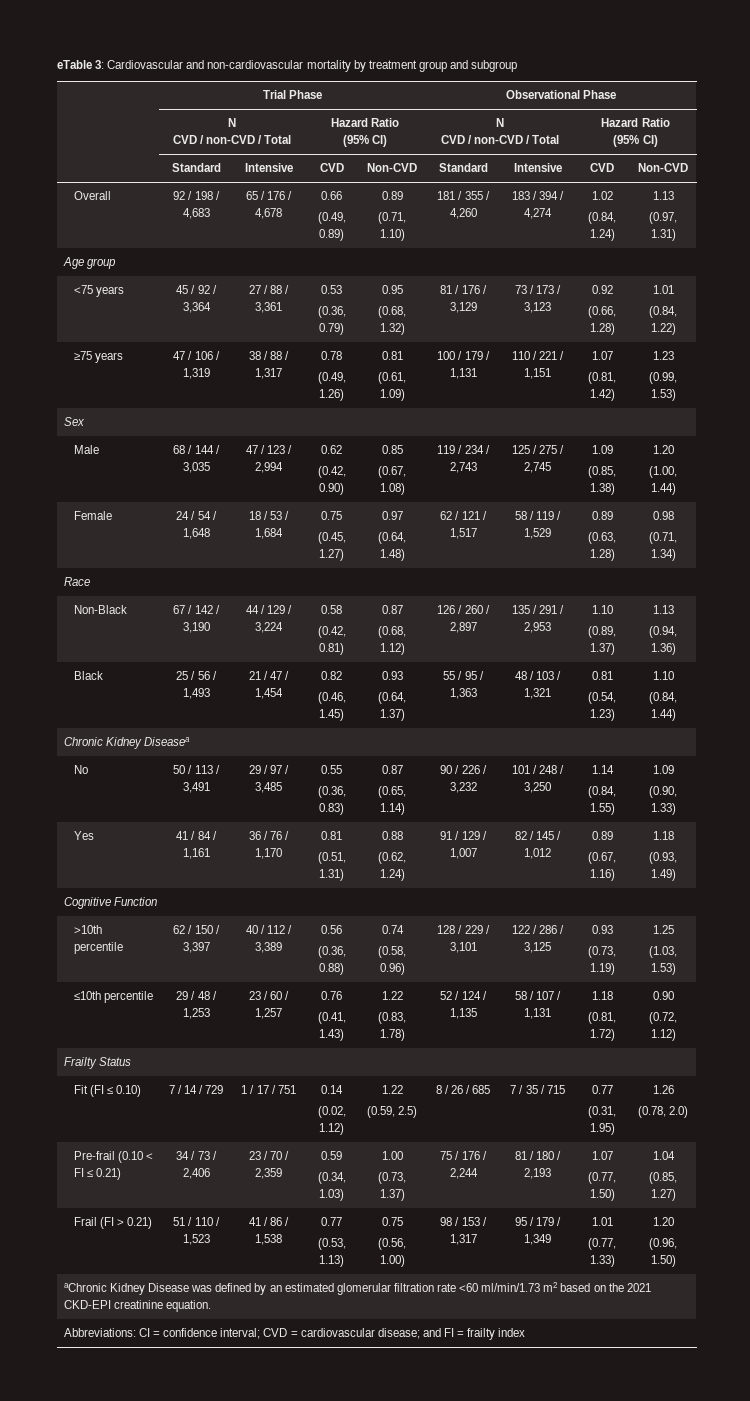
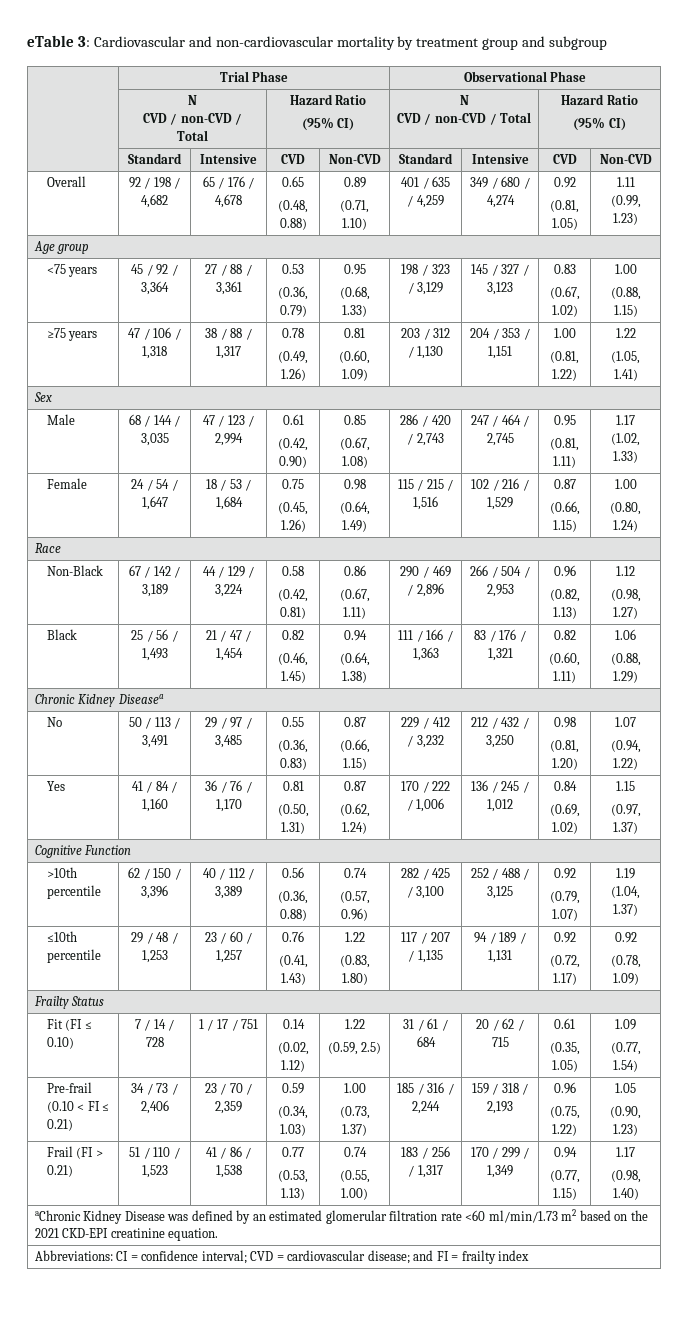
- Overall | 92 / 198 / 4,683 | 65 / 176 / 4,678 | 0.66
- (0.49, 0.89) | 0.89
- (0.71, 1.10) | 181 / 355 / 4,260 | 183 / 394 / 4,274 | 1.02
- (0.84, 1.24) | 1.13
- (0.97, 1.31)
+ Overall | 92 / 198 / 4,682 | 65 / 176 / 4,678 | 0.65
+ (0.48, 0.88) | 0.89
+ (0.71, 1.10) | 401 / 635 / 4,259 | 349 / 680 / 4,274 | 0.92
+ (0.81, 1.05) | 1.11
+ (0.99, 1.23)
  <75 years | 45 / 92 / 3,364 | 27 / 88 / 3,361 | 0.53
  (0.36, 0.79) | 0.95
- (0.68, 1.32) | 81 / 176 / 3,129 | 73 / 173 / 3,123 | 0.92
- (0.66, 1.28) | 1.01
- (0.84, 1.22)
+ (0.68, 1.33) | 198 / 323 / 3,129 | 145 / 327 / 3,123 | 0.83
+ (0.67, 1.02) | 1.00
+ (0.88, 1.15)
- ≥75 years | 47 / 106 / 1,319 | 38 / 88 / 1,317 | 0.78
+ ≥75 years | 47 / 106 / 1,318 | 38 / 88 / 1,317 | 0.78
  (0.49, 1.26) | 0.81
- (0.61, 1.09) | 100 / 179 / 1,131 | 110 / 221 / 1,151 | 1.07
- (0.81, 1.42) | 1.23
- (0.99, 1.53)
+ (0.60, 1.09) | 203 / 312 / 1,130 | 204 / 353 / 1,151 | 1.00
+ (0.81, 1.22) | 1.22
+ (1.05, 1.41)
- Male | 68 / 144 / 3,035 | 47 / 123 / 2,994 | 0.62
+ Male | 68 / 144 / 3,035 | 47 / 123 / 2,994 | 0.61
  (0.42, 0.90) | 0.85
- (0.67, 1.08) | 119 / 234 / 2,743 | 125 / 275 / 2,745 | 1.09
- (0.85, 1.38) | 1.20
- (1.00, 1.44)
+ (0.67, 1.08) | 286 / 420 / 2,743 | 247 / 464 / 2,745 | 0.95
+ (0.81, 1.11) | 1.17
+ (1.02, 1.33)
- Female | 24 / 54 / 1,648 | 18 / 53 / 1,684 | 0.75
- (0.45, 1.27) | 0.97
- (0.64, 1.48) | 62 / 121 / 1,517 | 58 / 119 / 1,529 | 0.89
- (0.63, 1.28) | 0.98
- (0.71, 1.34)
+ Female | 24 / 54 / 1,647 | 18 / 53 / 1,684 | 0.75
+ (0.45, 1.26) | 0.98
+ (0.64, 1.49) | 115 / 215 / 1,516 | 102 / 216 / 1,529 | 0.87
+ (0.66, 1.15) | 1.00
+ (0.80, 1.24)
- Non-Black | 67 / 142 / 3,190 | 44 / 129 / 3,224 | 0.58
- (0.42, 0.81) | 0.87
- (0.68, 1.12) | 126 / 260 / 2,897 | 135 / 291 / 2,953 | 1.10
- (0.89, 1.37) | 1.13
- (0.94, 1.36)
+ Non-Black | 67 / 142 / 3,189 | 44 / 129 / 3,224 | 0.58
+ (0.42, 0.81) | 0.86
+ (0.67, 1.11) | 290 / 469 / 2,896 | 266 / 504 / 2,953 | 0.96
+ (0.82, 1.13) | 1.12
+ (0.98, 1.27)
  Black | 25 / 56 / 1,493 | 21 / 47 / 1,454 | 0.82
- (0.46, 1.45) | 0.93
- (0.64, 1.37) | 55 / 95 / 1,363 | 48 / 103 / 1,321 | 0.81
- (0.54, 1.23) | 1.10
- (0.84, 1.44)
+ (0.46, 1.45) | 0.94
+ (0.64, 1.38) | 111 / 166 / 1,363 | 83 / 176 / 1,321 | 0.82
+ (0.60, 1.11) | 1.06
+ (0.88, 1.29)
  No | 50 / 113 / 3,491 | 29 / 97 / 3,485 | 0.55
  (0.36, 0.83) | 0.87
- (0.65, 1.14) | 90 / 226 / 3,232 | 101 / 248 / 3,250 | 1.14
- (0.84, 1.55) | 1.09
- (0.90, 1.33)
+ (0.66, 1.15) | 229 / 412 / 3,232 | 212 / 432 / 3,250 | 0.98
+ (0.81, 1.20) | 1.07
+ (0.94, 1.22)
- Yes | 41 / 84 / 1,161 | 36 / 76 / 1,170 | 0.81
- (0.51, 1.31) | 0.88
- (0.62, 1.24) | 91 / 129 / 1,007 | 82 / 145 / 1,012 | 0.89
- (0.67, 1.16) | 1.18
- (0.93, 1.49)
+ Yes | 41 / 84 / 1,160 | 36 / 76 / 1,170 | 0.81
+ (0.50, 1.31) | 0.87
+ (0.62, 1.24) | 170 / 222 / 1,006 | 136 / 245 / 1,012 | 0.84
+ (0.69, 1.02) | 1.15
+ (0.97, 1.37)
- >10th percentile | 62 / 150 / 3,397 | 40 / 112 / 3,389 | 0.56
+ >10th percentile | 62 / 150 / 3,396 | 40 / 112 / 3,389 | 0.56
  (0.36, 0.88) | 0.74
- (0.58, 0.96) | 128 / 229 / 3,101 | 122 / 286 / 3,125 | 0.93
- (0.73, 1.19) | 1.25
- (1.03, 1.53)
+ (0.57, 0.96) | 282 / 425 / 3,100 | 252 / 488 / 3,125 | 0.92
+ (0.79, 1.07) | 1.19
+ (1.04, 1.37)
  ≤10th percentile | 29 / 48 / 1,253 | 23 / 60 / 1,257 | 0.76
  (0.41, 1.43) | 1.22
- (0.83, 1.78) | 52 / 124 / 1,135 | 58 / 107 / 1,131 | 1.18
- (0.81, 1.72) | 0.90
- (0.72, 1.12)
+ (0.83, 1.80) | 117 / 207 / 1,135 | 94 / 189 / 1,131 | 0.92
+ (0.72, 1.17) | 0.92
+ (0.78, 1.09)
- Fit (FI ≤ 0.10) | 7 / 14 / 729 | 1 / 17 / 751 | 0.14
+ Fit (FI ≤ 0.10) | 7 / 14 / 728 | 1 / 17 / 751 | 0.14
  (0.02, 1.12) | 1.22
- (0.59, 2.5) | 8 / 26 / 685 | 7 / 35 / 715 | 0.77
- (0.31, 1.95) | 1.26
- (0.78, 2.0)
+ (0.59, 2.5) | 31 / 61 / 684 | 20 / 62 / 715 | 0.61
+ (0.35, 1.05) | 1.09
+ (0.77, 1.54)
  Pre-frail (0.10 < FI ≤ 0.21) | 34 / 73 / 2,406 | 23 / 70 / 2,359 | 0.59
  (0.34, 1.03) | 1.00
- (0.73, 1.37) | 75 / 176 / 2,244 | 81 / 180 / 2,193 | 1.07
- (0.77, 1.50) | 1.04
- (0.85, 1.27)
+ (0.73, 1.37) | 185 / 316 / 2,244 | 159 / 318 / 2,193 | 0.96
+ (0.75, 1.22) | 1.05
+ (0.90, 1.23)
  Frail (FI > 0.21) | 51 / 110 / 1,523 | 41 / 86 / 1,538 | 0.77
- (0.53, 1.13) | 0.75
- (0.56, 1.00) | 98 / 153 / 1,317 | 95 / 179 / 1,349 | 1.01
- (0.77, 1.33) | 1.20
- (0.96, 1.50)
+ (0.53, 1.13) | 0.74
+ (0.55, 1.00) | 183 / 256 / 1,317 | 170 / 299 / 1,349 | 0.94
+ (0.77, 1.15) | 1.17
+ (0.98, 1.40)

